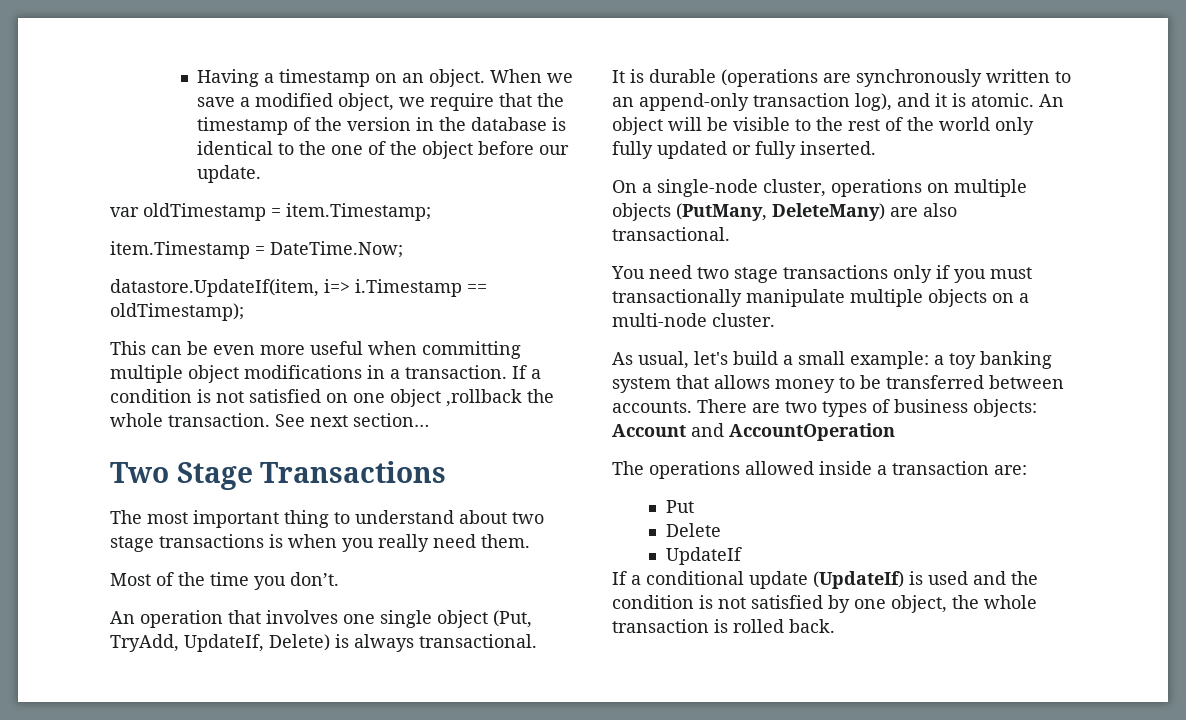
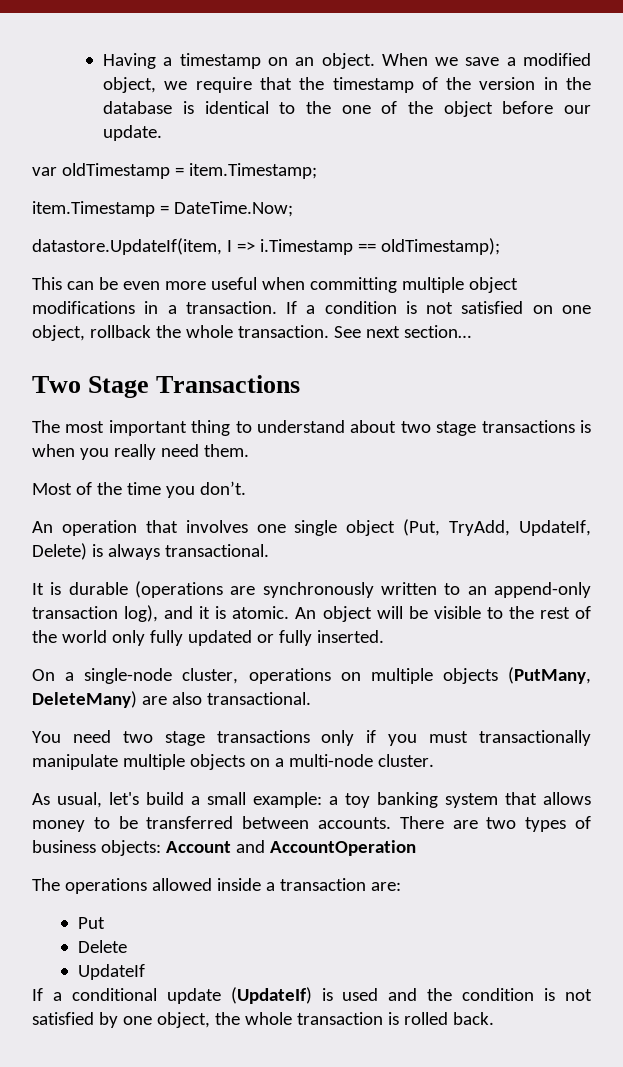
- datastore.UpdateIf(item, i=> i.Timestamp == oldTimestamp);
+ datastore.UpdateIf(item, I => i.Timestamp == oldTimestamp);
- If a condition is not satisfied on one object ,rollback the whole transaction.
+ If a condition is not satisfied on one object, rollback the whole transaction.

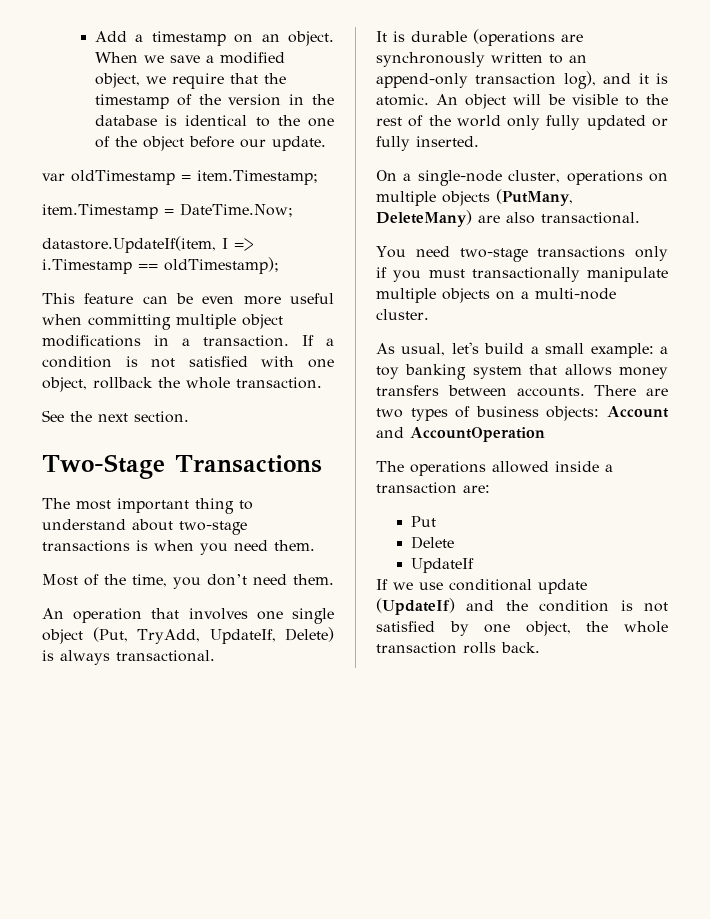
- Having a timestamp on an object.
+ Add a timestamp on an object.
- This can be even more useful when committing multiple object modifications in a transaction.
+ This feature can be even more useful when committing multiple object modifications in a transaction.
- If a condition is not satisfied on one object, rollback the whole transaction. See next section…
- Two Stage Transactions
+ If a condition is not satisfied with one object, rollback the whole transaction.
+ See the next section.
+ Two-Stage Transactions
- The most important thing to understand about two stage transactions is when you really need them.
+ The most important thing to understand about two-stage transactions is when you need them.
- Most of the time you don’t.
+ Most of the time, you don’t need them.
- You need two stage transactions only if you must transactionally manipulate multiple objects on a multi-node cluster.
+ You need two-stage transactions only if you must transactionally manipulate multiple objects on a multi-node cluster.
- As usual, let's build a small example: a toy banking system that allows money to be transferred between accounts.
+ As usual, let's build a small example: a toy banking system that allows money transfers between accounts.
- If a conditional update (UpdateIf) is used and the condition is not satisfied by one object, the whole transaction is rolled back.
+ If we use conditional update (UpdateIf) and the condition is not satisfied by one object, the whole transaction rolls back.

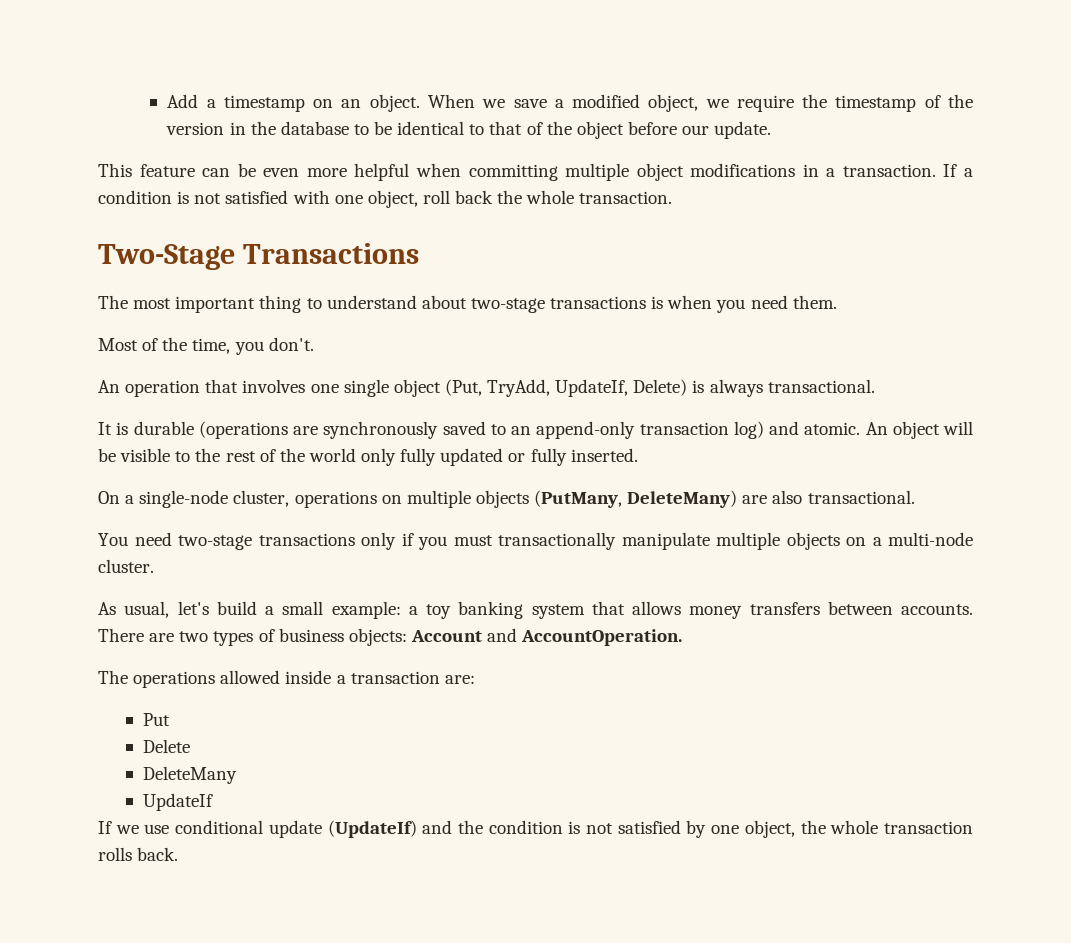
- When we save a modified object, we require that the timestamp of the version in the database is identical to the one of the object before our update.
+ When we save a modified object, we require the timestamp of the version in the database to be identical to that of the object before our update.
- var oldTimestamp = item.Timestamp;
- item.Timestamp = DateTime.Now;
- datastore.UpdateIf(item, I => i.Timestamp == oldTimestamp);
- This feature can be even more useful when committing multiple object modifications in a transaction.
+ This feature can be even more helpful when committing multiple object modifications in a transaction.
- If a condition is not satisfied with one object, rollback the whole transaction.
+ If a condition is not satisfied with one object, roll back the whole transaction.
- See the next section.
- Most of the time, you don’t need them.
+ Most of the time, you don't.
- It is durable (operations are synchronously written to an append-only transaction log), and it is atomic.
+ It is durable (operations are synchronously saved to an append-only transaction log) and atomic.
- There are two types of business objects: Account and AccountOperation
+ There are two types of business objects: Account and AccountOperation.
+ DeleteMany

